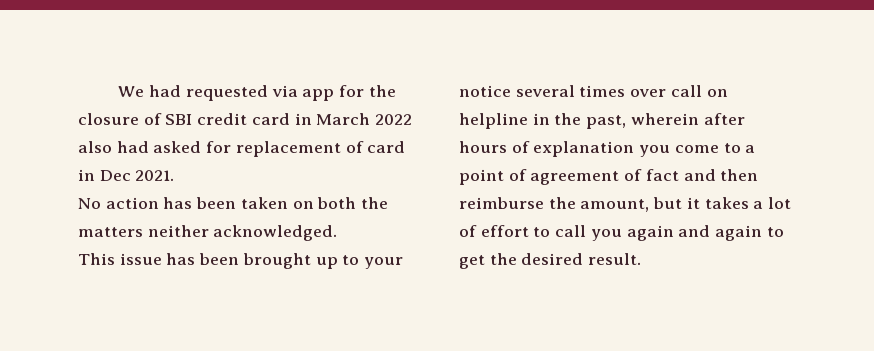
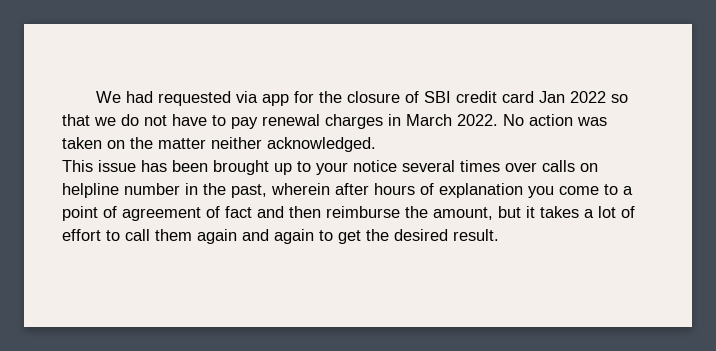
- We had requested via app for the closure of SBI credit card in March 2022 also had asked for replacement of card in Dec 2021.
- No action has been taken on both the matters neither acknowledged.
+ We had requested via app for the closure of SBI credit card Jan 2022 so that we do not have to pay renewal charges in March 2022. No action was taken on the matter neither acknowledged.
- This issue has been brought up to your notice several times over call on helpline in the past, wherein after hours of explanation you come to a point of agreement of fact and then reimburse the amount, but it takes a lot of effort to call you again and again to get the desired result.
+ This issue has been brought up to your notice several times over calls on helpline number in the past, wherein after hours of explanation you come to a point of agreement of fact and then reimburse the amount, but it takes a lot of effort to call them again and again to get the desired result.

